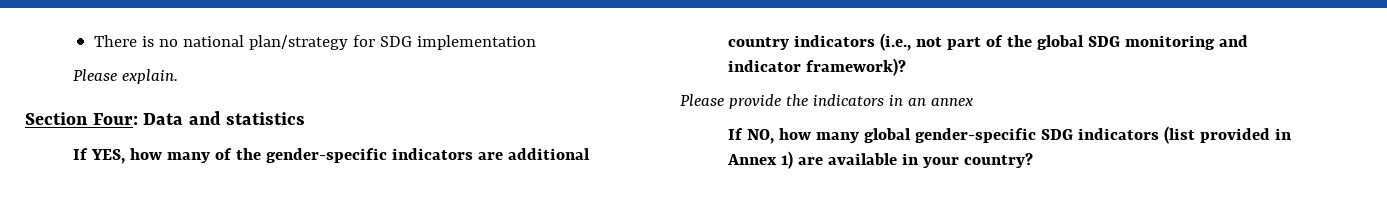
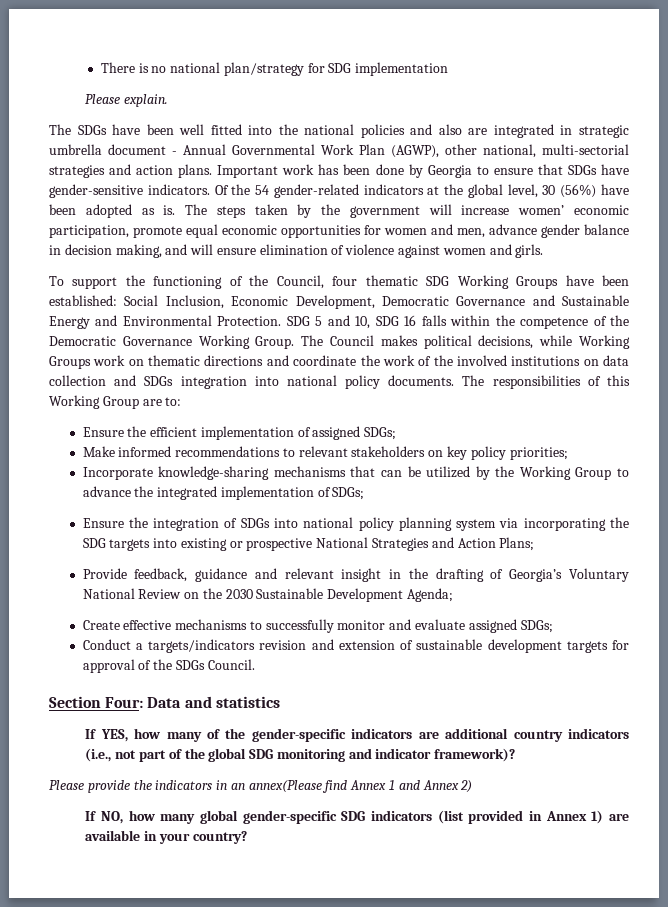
+ The SDGs have been well fitted into the national policies and also are integrated in strategic umbrella document - Annual Governmental Work Plan (AGWP), other national, multi-sectorial strategies and action plans. Important work has been done by Georgia to ensure that SDGs have gender-sensitive indicators. Of the 54 gender-related indicators at the global level, 30 (56%) have been adopted as is. The steps taken by the government will increase women’ economic participation, promote equal economic opportunities for women and men, advance gender balance in decision making, and will ensure elimination of violence against women and girls.
+ To support the functioning of the Council, four thematic SDG Working Groups have been established: Social Inclusion, Economic Development, Democratic Governance and Sustainable Energy and Environmental Protection. SDG 5 and 10, SDG 16 falls within the competence of the Democratic Governance Working Group. The Council makes political decisions, while Working Groups work on thematic directions and coordinate the work of the involved institutions on data collection and SDGs integration into national policy documents. The responsibilities of this Working Group are to:
+ Ensure the efficient implementation of assigned SDGs;
+ Make informed recommendations to relevant stakeholders on key policy priorities;
+ Incorporate knowledge-sharing mechanisms that can be utilized by the Working Group to advance the integrated implementation of SDGs;
+ Ensure the integration of SDGs into national policy planning system via incorporating the SDG targets into existing or prospective National Strategies and Action Plans;
+ Provide feedback, guidance and relevant insight in the drafting of Georgia’s Voluntary National Review on the 2030 Sustainable Development Agenda;
+ Create effective mechanisms to successfully monitor and evaluate assigned SDGs;
+ Conduct a targets/indicators revision and extension of sustainable development targets for approval of the SDGs Council.
- Please provide the indicators in an annex
+ Please provide the indicators in an annex(Please find Annex 1 and Annex 2)

